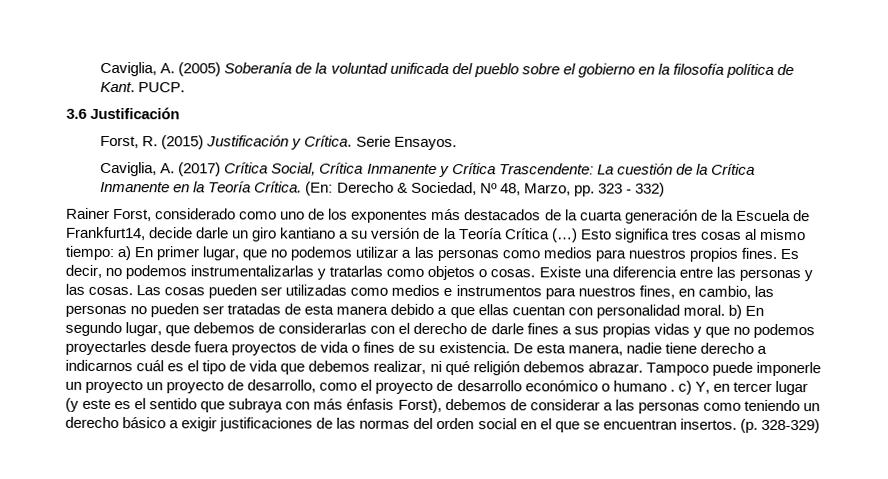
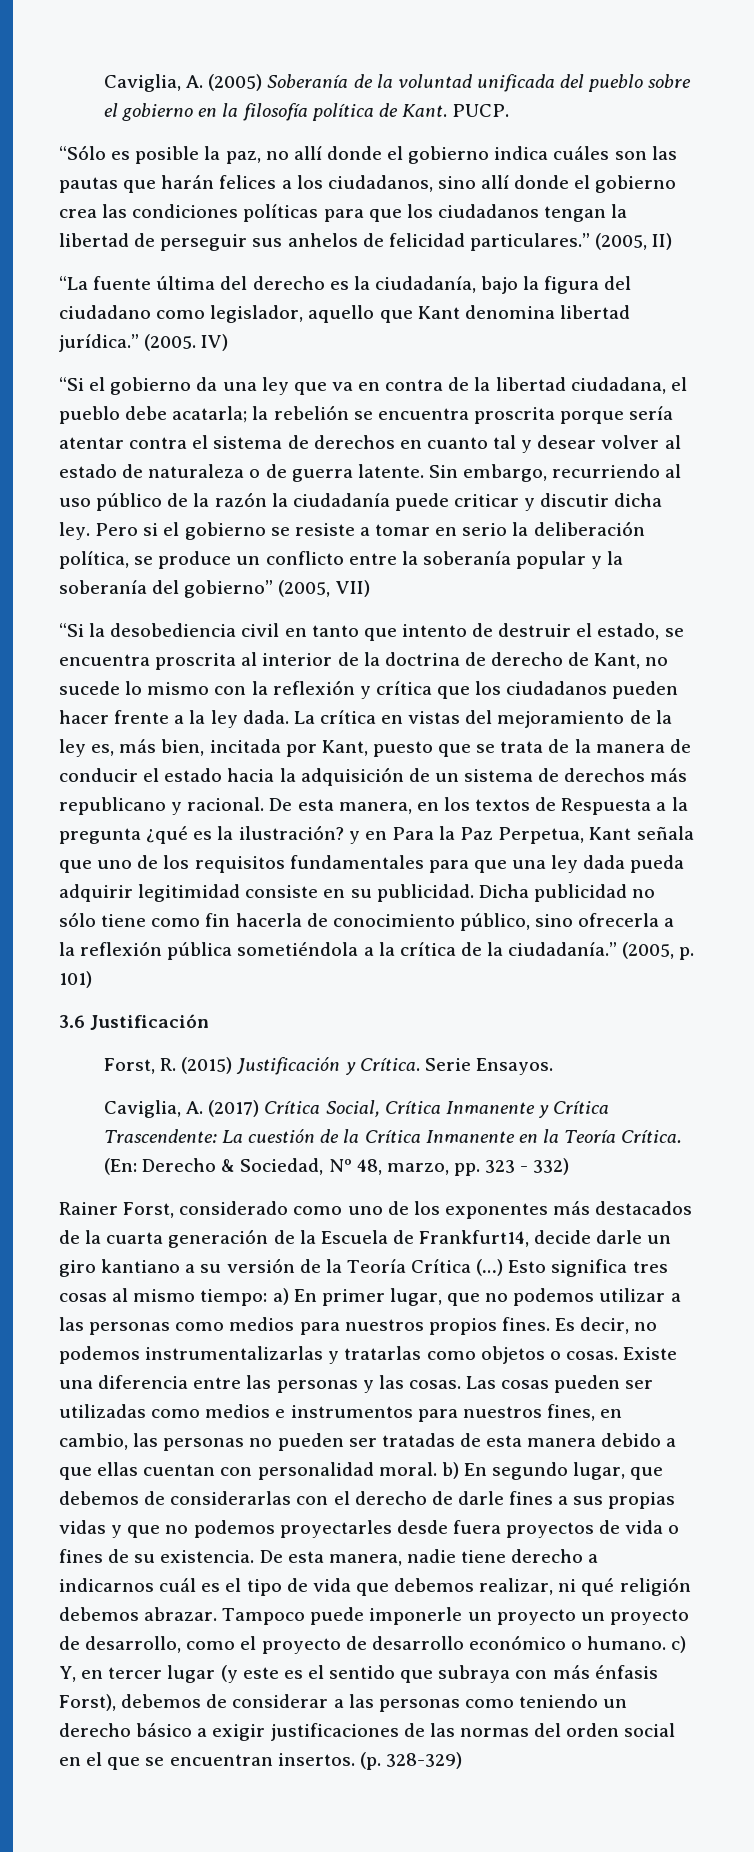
+ “Sólo es posible la paz, no allí donde el gobierno indica cuáles son las pautas que harán felices a los ciudadanos, sino allí donde el gobierno crea las condiciones políticas para que los ciudadanos tengan la libertad de perseguir sus anhelos de felicidad particulares.” (2005, II)
+ “La fuente última del derecho es la ciudadanía, bajo la figura del ciudadano como legislador, aquello que Kant denomina libertad jurídica.” (2005. IV)
+ “Si el gobierno da una ley que va en contra de la libertad ciudadana, el pueblo debe acatarla; la rebelión se encuentra proscrita porque sería atentar contra el sistema de derechos en cuanto tal y desear volver al estado de naturaleza o de guerra latente. Sin embargo, recurriendo al uso público de la razón la ciudadanía puede criticar y discutir dicha ley. Pero si el gobierno se resiste a tomar en serio la deliberación política, se produce un conflicto entre la soberanía popular y la soberanía del gobierno” (2005, VII)
+ “Si la desobediencia civil en tanto que intento de destruir el estado, se encuentra proscrita al interior de la doctrina de derecho de Kant, no sucede lo mismo con la reflexión y crítica que los ciudadanos pueden hacer frente a la ley dada. La crítica en vistas del mejoramiento de la ley es, más bien, incitada por Kant, puesto que se trata de la manera de conducir el estado hacia la adquisición de un sistema de derechos más republicano y racional. De esta manera, en los textos de Respuesta a la pregunta ¿qué es la ilustración? y en Para la Paz Perpetua, Kant señala que uno de los requisitos fundamentales para que una ley dada pueda adquirir legitimidad consiste en su publicidad. Dicha publicidad no sólo tiene como fin hacerla de conocimiento público, sino ofrecerla a la reflexión pública sometiéndola a la crítica de la ciudadanía.” (2005, p. 101)
- (En: Derecho & Sociedad, Nº 48, Marzo, pp. 323 - 332)
+ (En: Derecho & Sociedad, Nº 48, marzo, pp. 323 - 332)
- Tampoco puede imponerle un proyecto un proyecto de desarrollo, como el proyecto de desarrollo económico o humano . c) Y, en tercer lugar (y este es el sentido que subraya con más énfasis Forst), debemos de considerar a las personas como teniendo un derecho básico a exigir justificaciones de las normas del orden social en el que se encuentran insertos.
+ Tampoco puede imponerle un proyecto un proyecto de desarrollo, como el proyecto de desarrollo económico o humano. c) Y, en tercer lugar (y este es el sentido que subraya con más énfasis Forst), debemos de considerar a las personas como teniendo un derecho básico a exigir justificaciones de las normas del orden social en el que se encuentran insertos.

